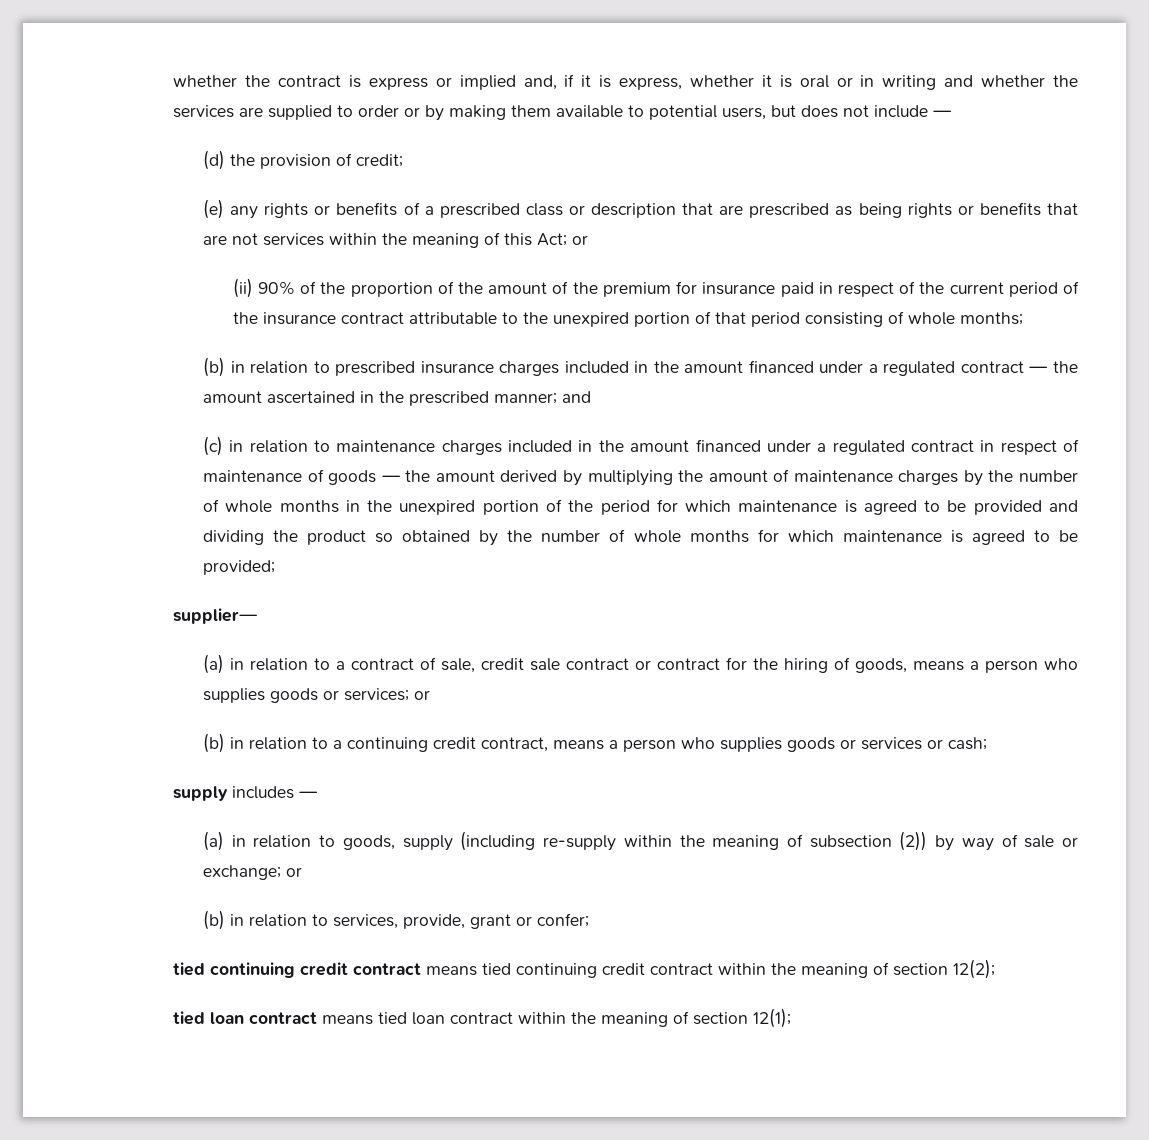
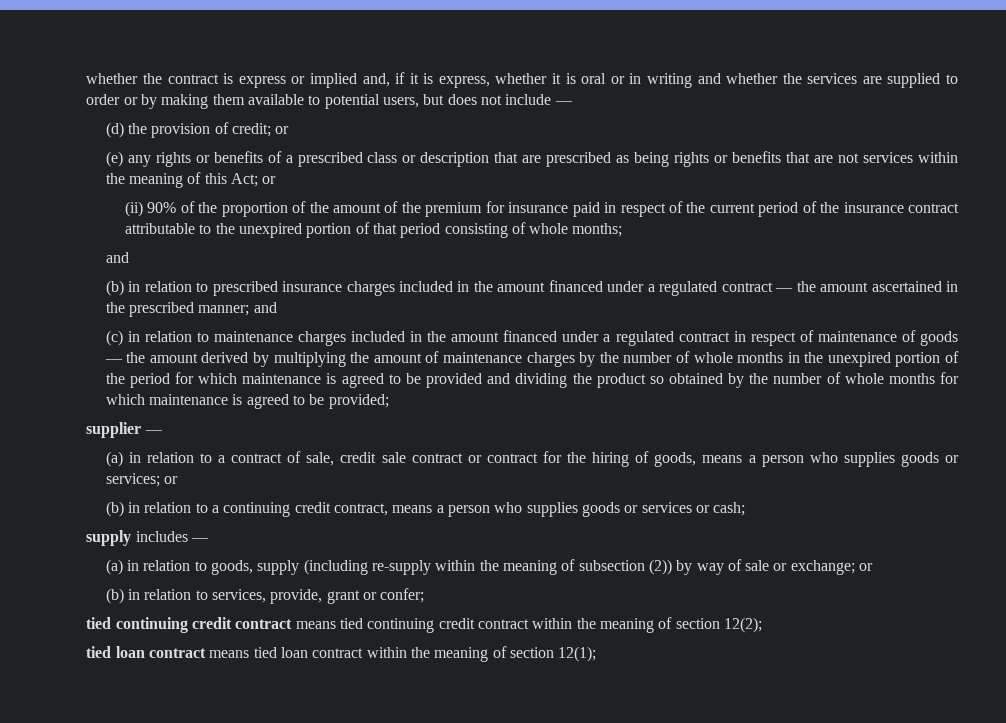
- (d) the provision of credit;
+ (d) the provision of credit; or
  (ii) 90% of the proportion of the amount of the premium for insurance paid in respect of the current period of the insurance contract attributable to the unexpired portion of that period consisting of whole months;
+ and
- supplier—
+ supplier —

